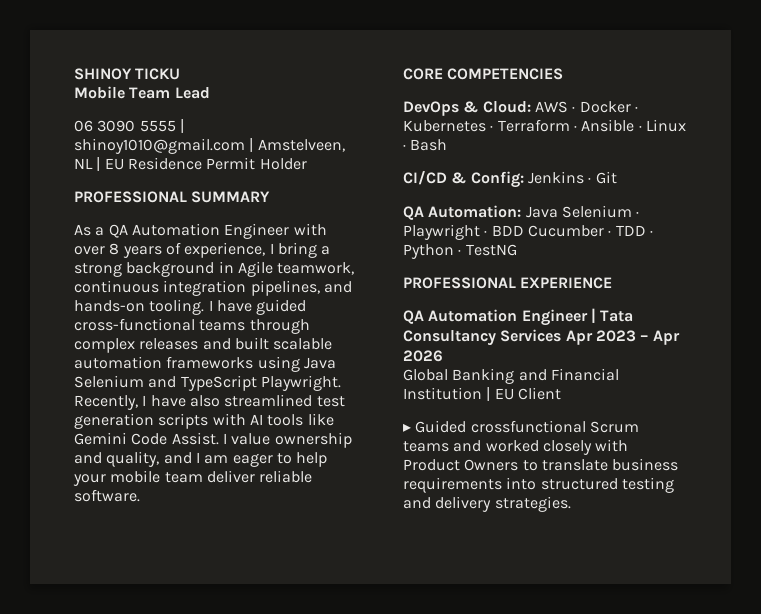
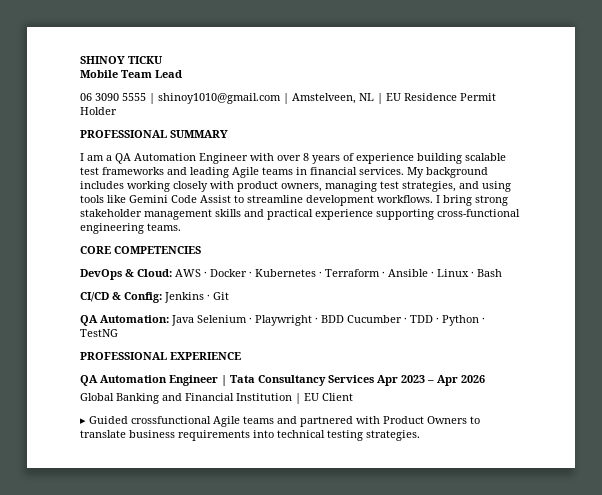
- As a QA Automation Engineer with over 8 years of experience, I bring a strong background in Agile teamwork, continuous integration pipelines, and hands-on tooling. I have guided cross-functional teams through complex releases and built scalable automation frameworks using Java Selenium and TypeScript Playwright. Recently, I have also streamlined test generation scripts with AI tools like Gemini Code Assist. I value ownership and quality, and I am eager to help your mobile team deliver reliable software.
+ I am a QA Automation Engineer with over 8 years of experience building scalable test frameworks and leading Agile teams in financial services. My background includes working closely with product owners, managing test strategies, and using tools like Gemini Code Assist to streamline development workflows. I bring strong stakeholder management skills and practical experience supporting cross-functional engineering teams.
- ▸ Guided crossfunctional Scrum teams and worked closely with Product Owners to translate business requirements into structured testing and delivery strategies.
+ ▸ Guided crossfunctional Agile teams and partnered with Product Owners to translate business requirements into technical testing strategies.

